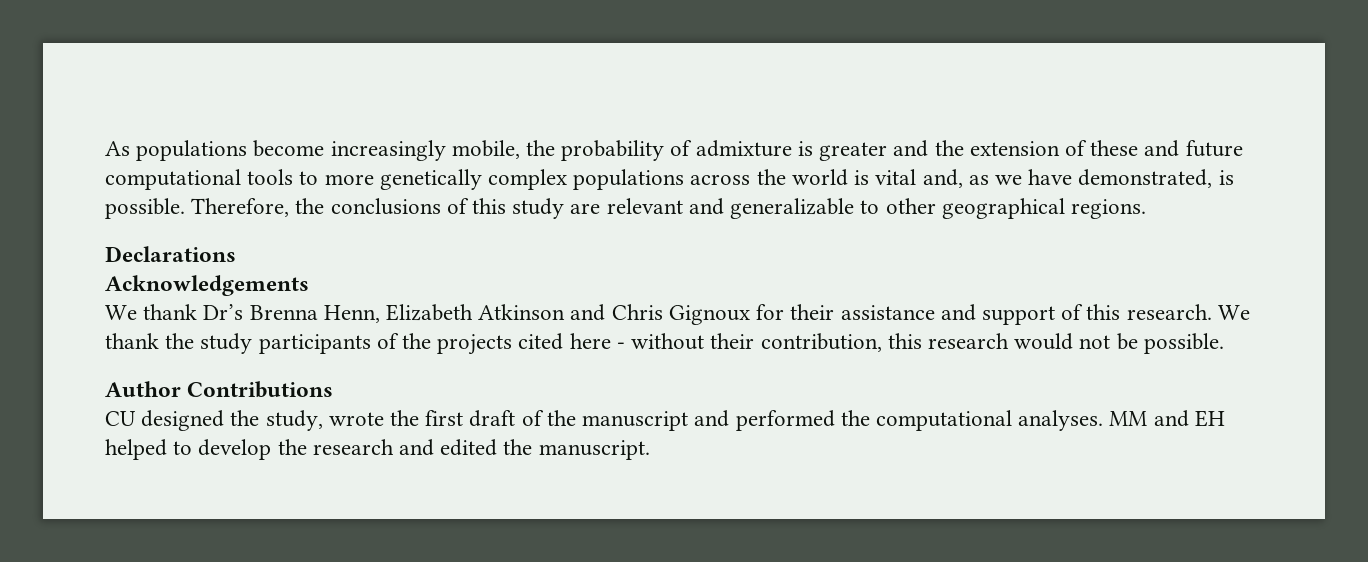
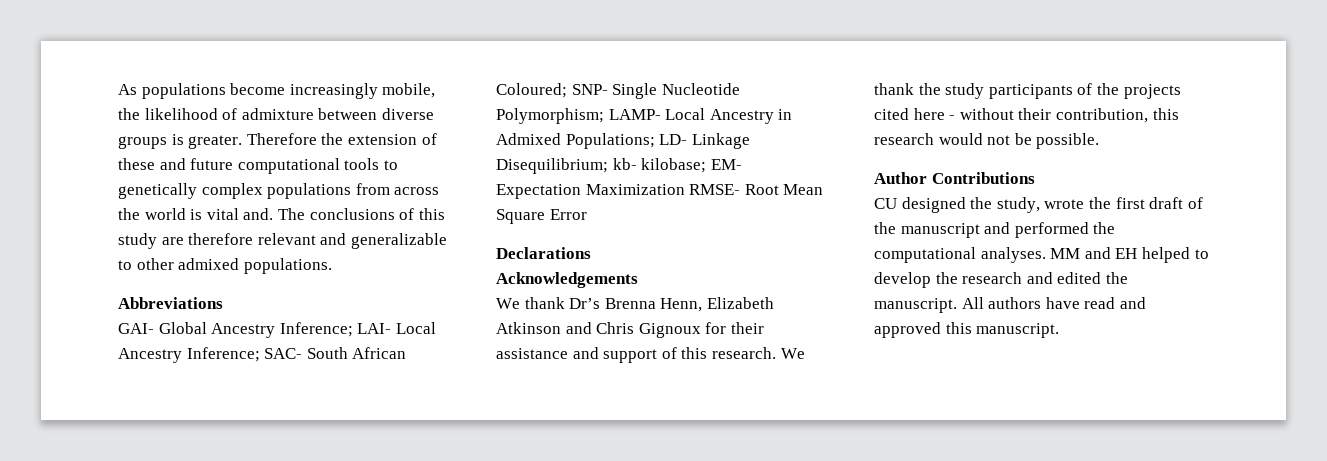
- As populations become increasingly mobile, the probability of admixture is greater and the extension of these and future computational tools to more genetically complex populations across the world is vital and, as we have demonstrated, is possible. Therefore, the conclusions of this study are relevant and generalizable to other geographical regions.
+ As populations become increasingly mobile, the likelihood of admixture between diverse groups is greater. Therefore the extension of these and future computational tools to genetically complex populations from across the world is vital and. The conclusions of this study are therefore relevant and generalizable to other admixed populations.
+ Abbreviations
+ GAI- Global Ancestry Inference; LAI- Local Ancestry Inference; SAC- South African Coloured; SNP- Single Nucleotide Polymorphism; LAMP- Local Ancestry in Admixed Populations; LD- Linkage Disequilibrium; kb- kilobase; EM- Expectation Maximization RMSE- Root Mean Square Error
+ All authors have read and approved this manuscript.

